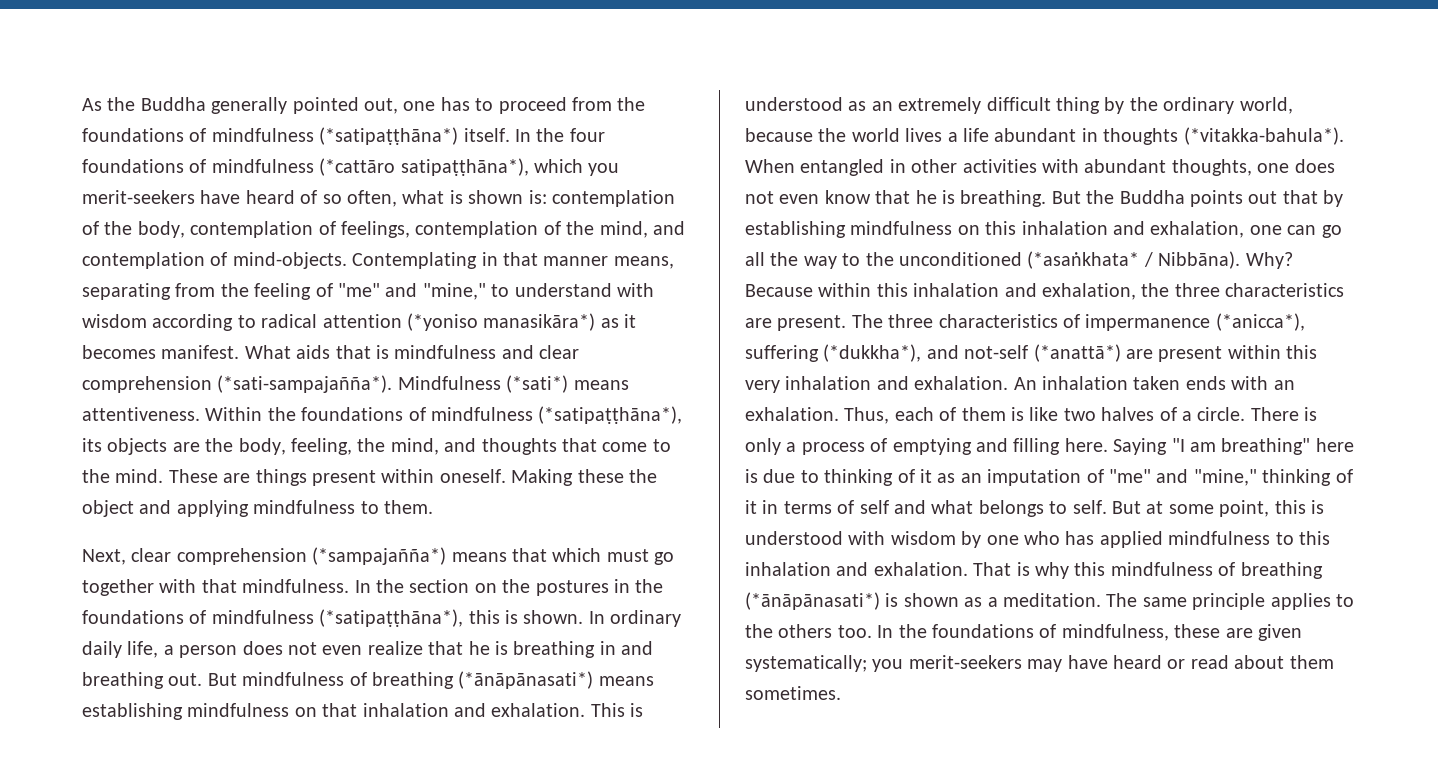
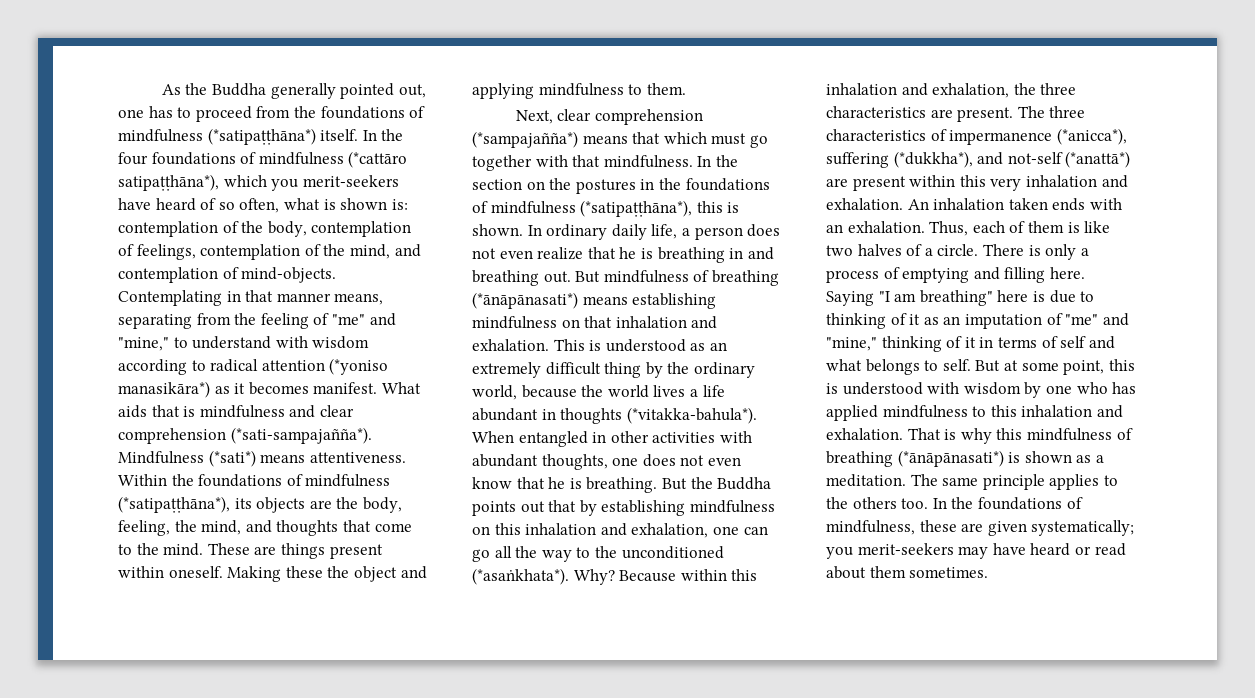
- But the Buddha points out that by establishing mindfulness on this inhalation and exhalation, one can go all the way to the unconditioned (*asaṅkhata* / Nibbāna).
+ But the Buddha points out that by establishing mindfulness on this inhalation and exhalation, one can go all the way to the unconditioned (*asaṅkhata*).

